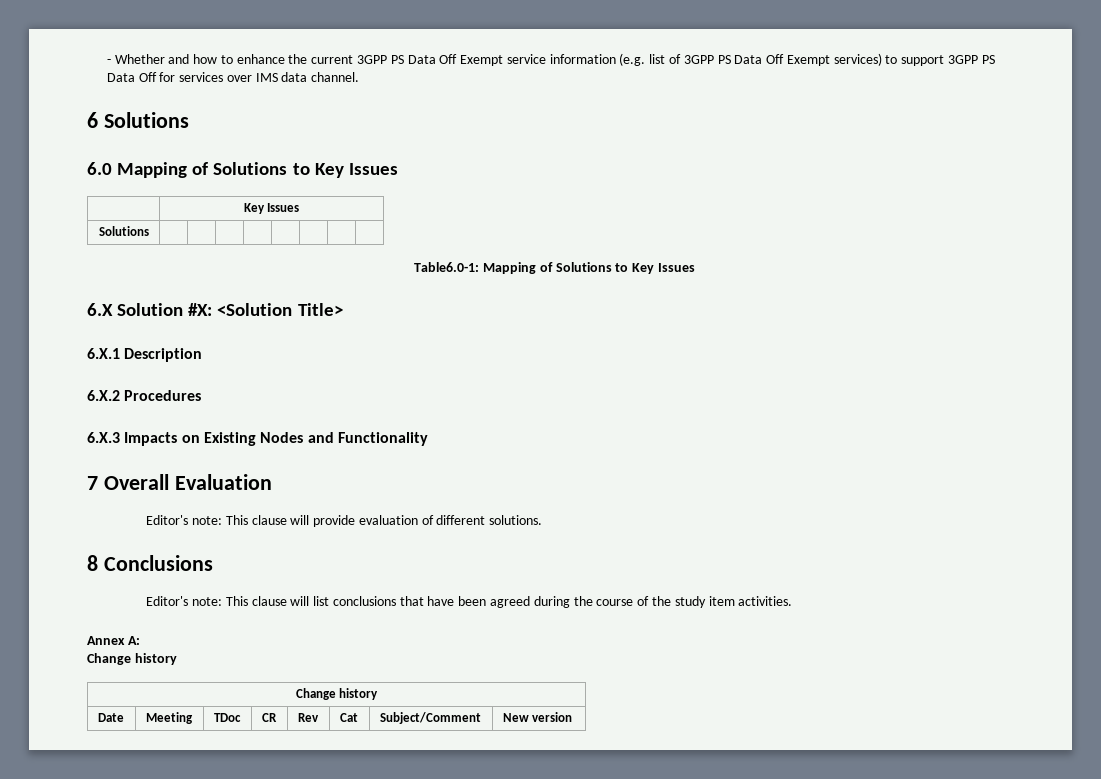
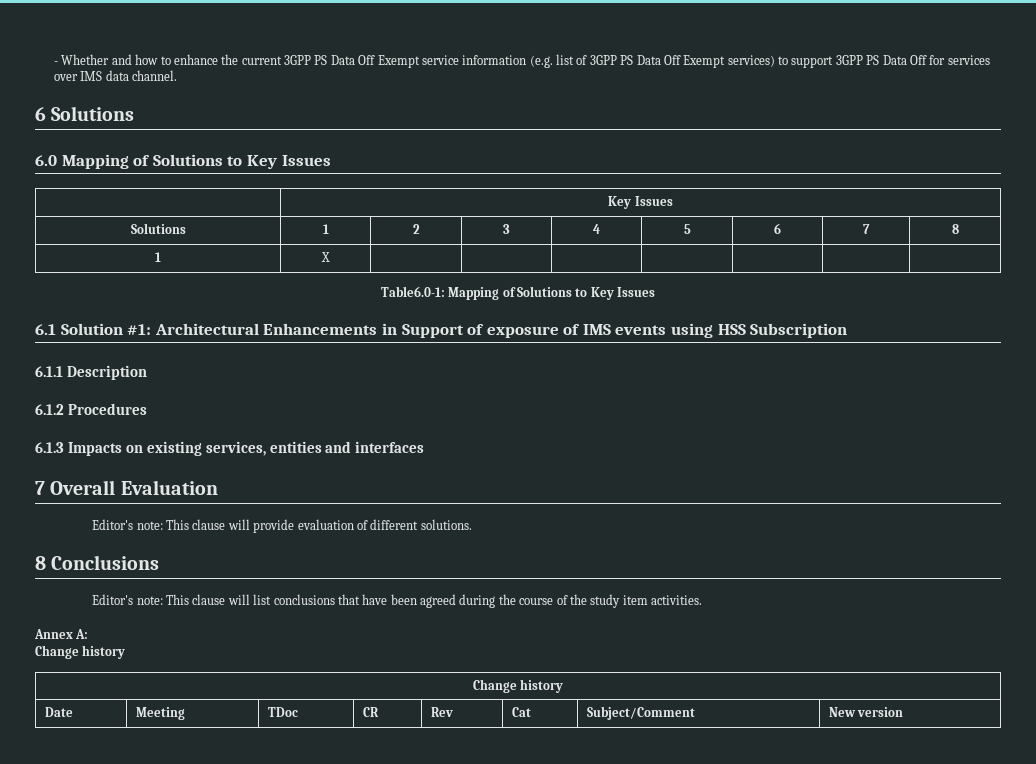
- Solutions | | | | | | | |
+ Solutions | 1 | 2 | 3 | 4 | 5 | 6 | 7 | 8
+ 1 | X | | | | | | |
- 6.X Solution #X: <Solution Title>
- 6.X.1 Description
+ 6.1 Solution #1: Architectural Enhancements in Support of exposure of IMS events using HSS Subscription
+ 6.1.1 Description
- 6.X.2 Procedures
+ 6.1.2 Procedures
- 6.X.3 Impacts on Existing Nodes and Functionality
+ 6.1.3 Impacts on existing services, entities and interfaces

